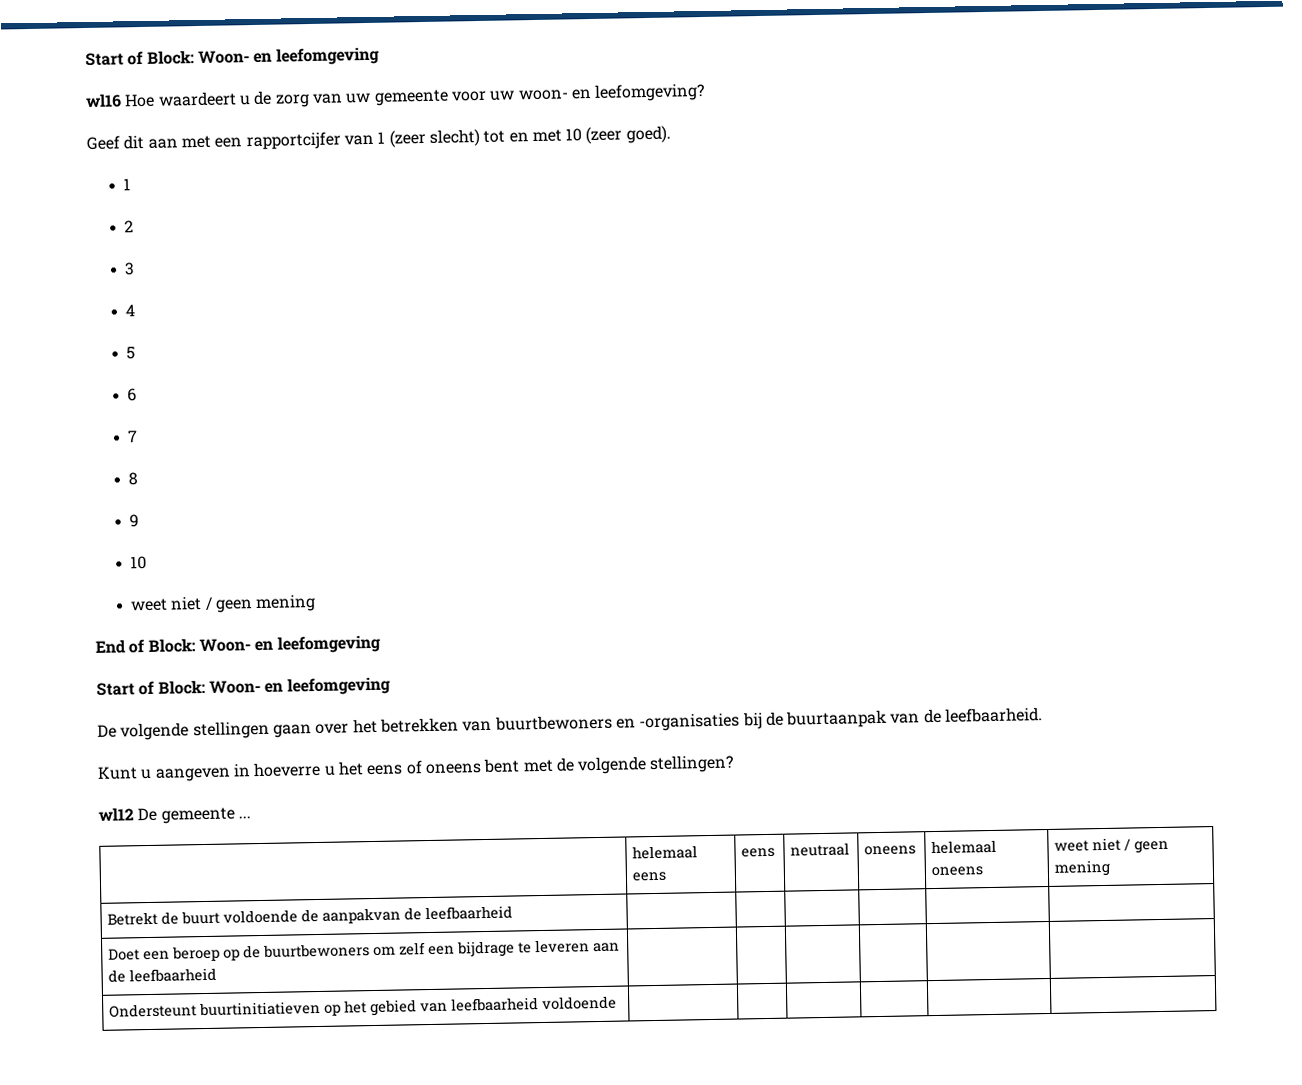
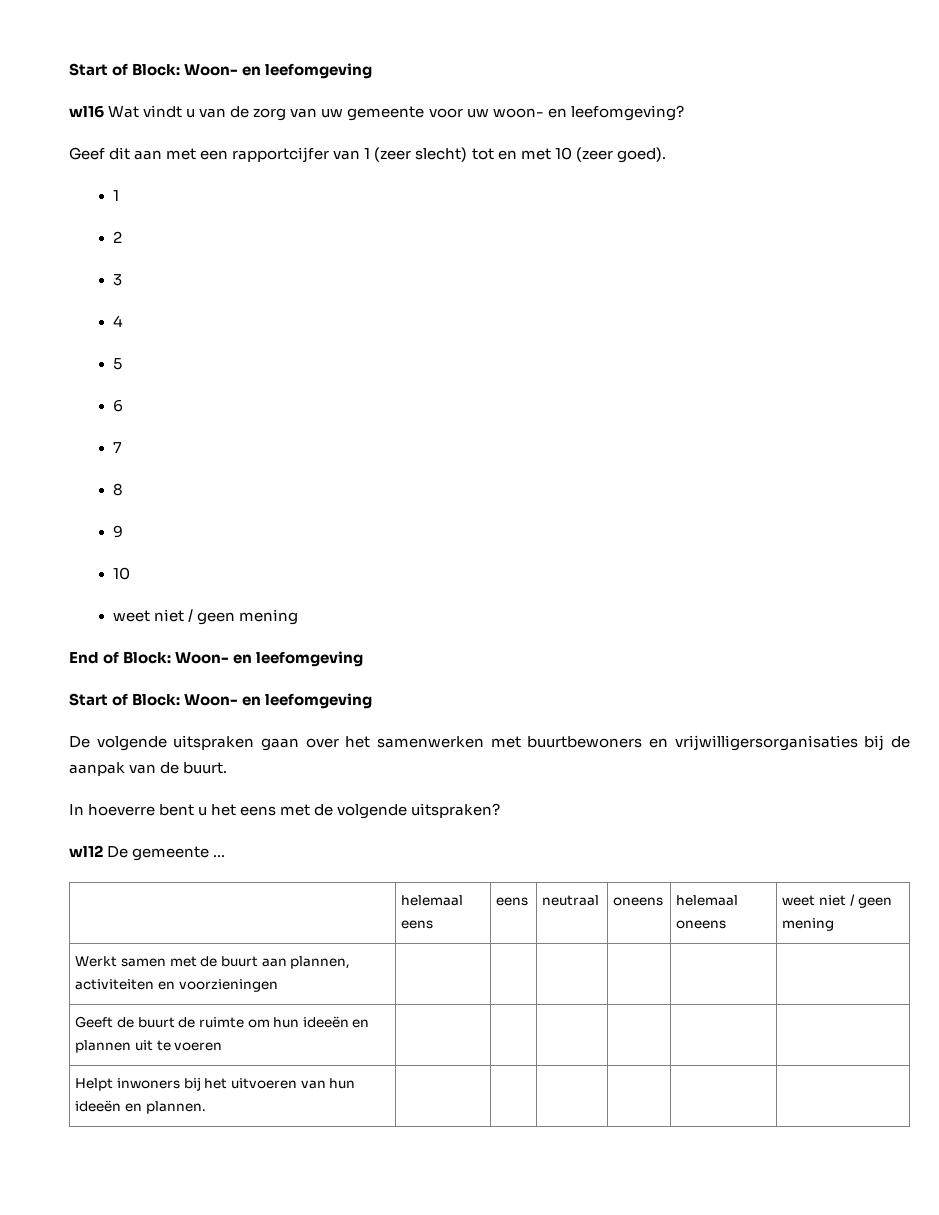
- wl16 Hoe waardeert u de zorg van uw gemeente voor uw woon- en leefomgeving?
+ wl16 Wat vindt u van de zorg van uw gemeente voor uw woon- en leefomgeving?
- De volgende stellingen gaan over het betrekken van buurtbewoners en -organisaties bij de buurtaanpak van de leefbaarheid.
- Kunt u aangeven in hoeverre u het eens of oneens bent met de volgende stellingen?
+ De volgende uitspraken gaan over het samenwerken met buurtbewoners en vrijwilligersorganisaties bij de aanpak van de buurt.
+ In hoeverre bent u het eens met de volgende uitspraken?
- Betrekt de buurt voldoende de aanpakvan de leefbaarheid | | | | | |
- Doet een beroep op de buurtbewoners om zelf een bijdrage te leveren aan de leefbaarheid | | | | | |
- Ondersteunt buurtinitiatieven op het gebied van leefbaarheid voldoende | | | | | |
+ Werkt samen met de buurt aan plannen, activiteiten en voorzieningen | | | | | |
+ Geeft de buurt de ruimte om hun ideeën en plannen uit te voeren | | | | | |
+ Helpt inwoners bij het uitvoeren van hun ideeën en plannen. | | | | | |

